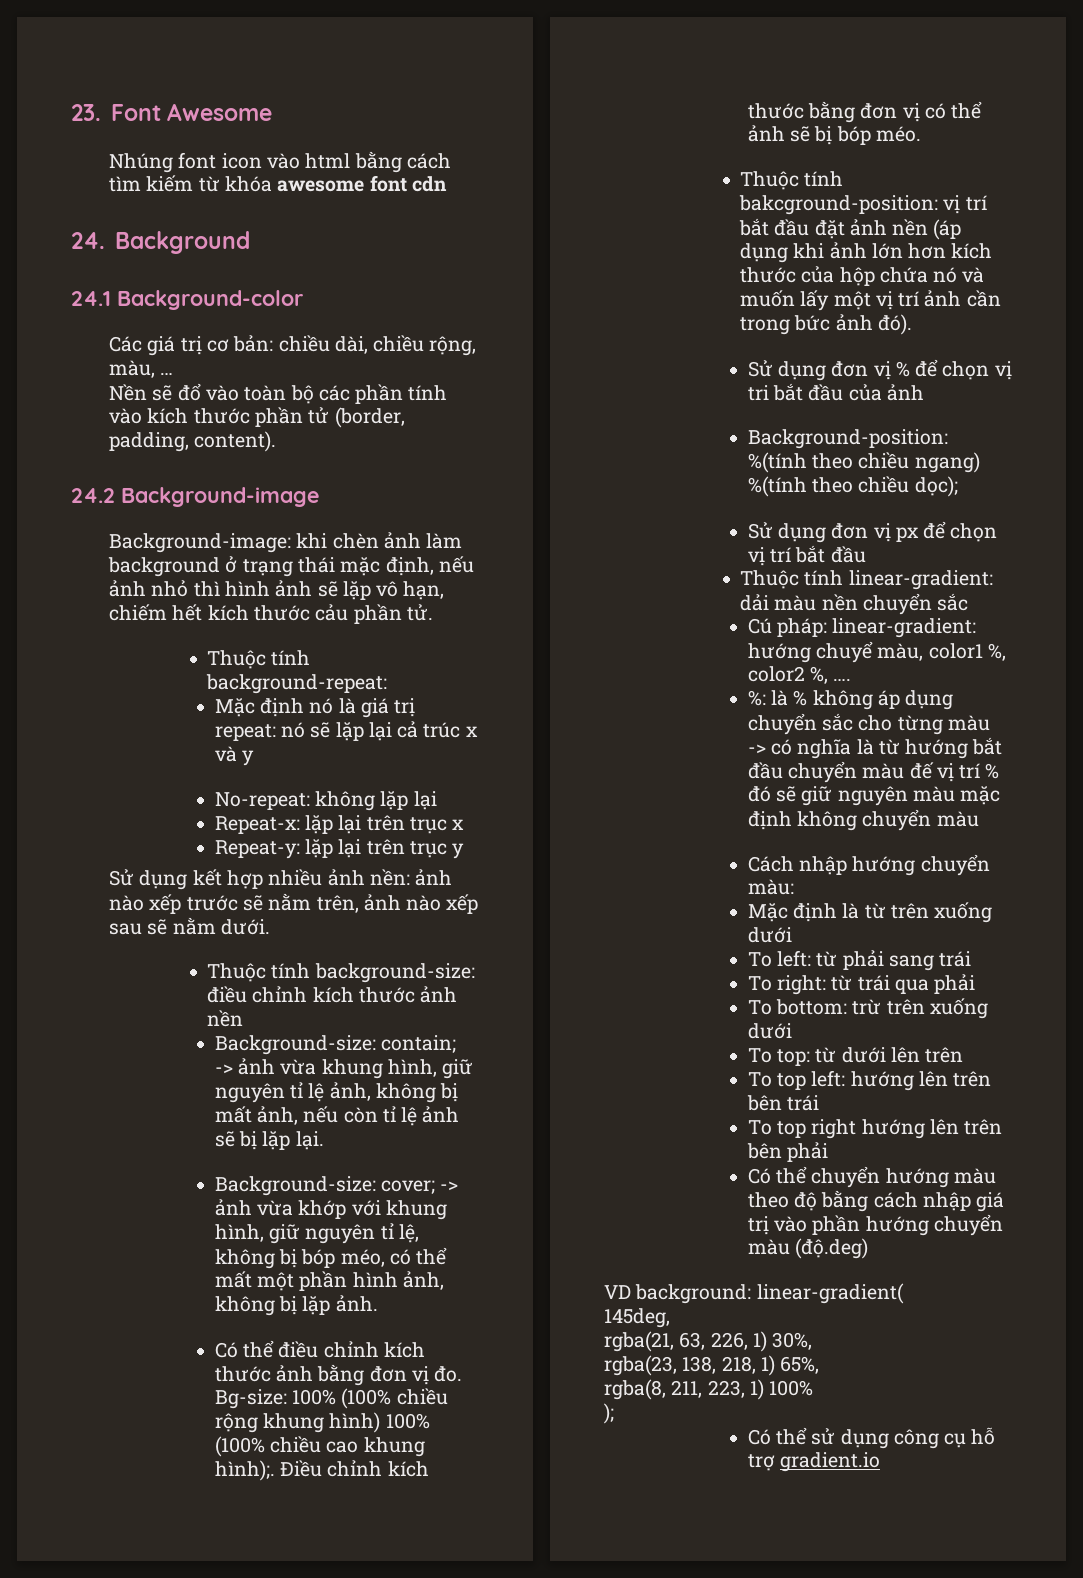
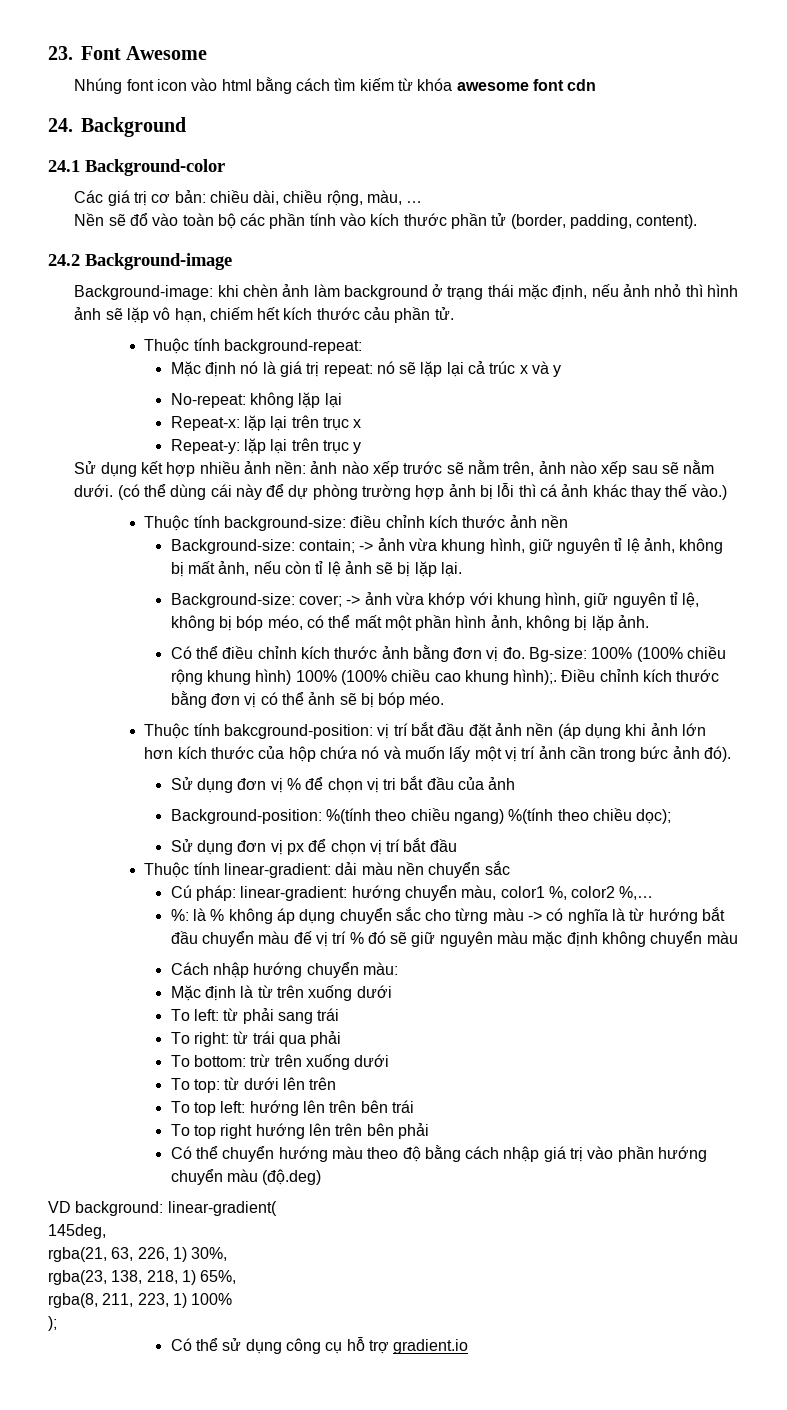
+ (có thể dùng cái này để dự phòng trường hợp ảnh bị lỗi thì cá ảnh khác thay thế vào.)
- Cú pháp: linear-gradient: hướng chuyể màu, color1 %, color2 %, ….
+ Cú pháp: linear-gradient: hướng chuyển màu, color1 %, color2 %,…

